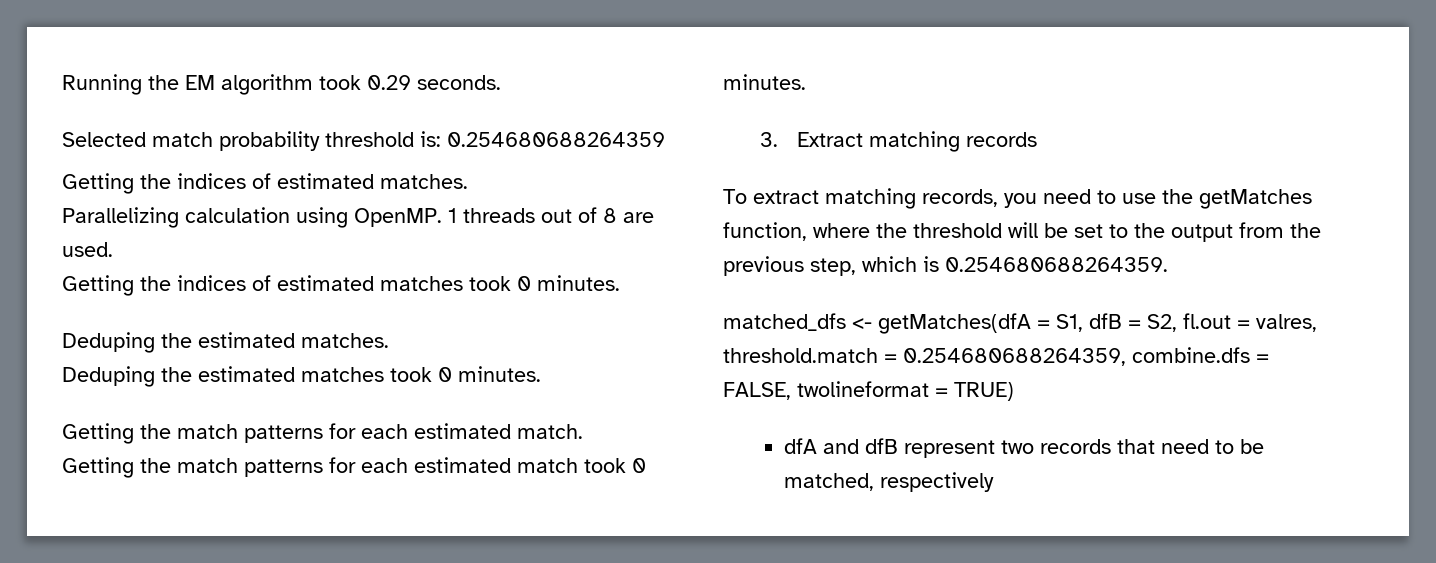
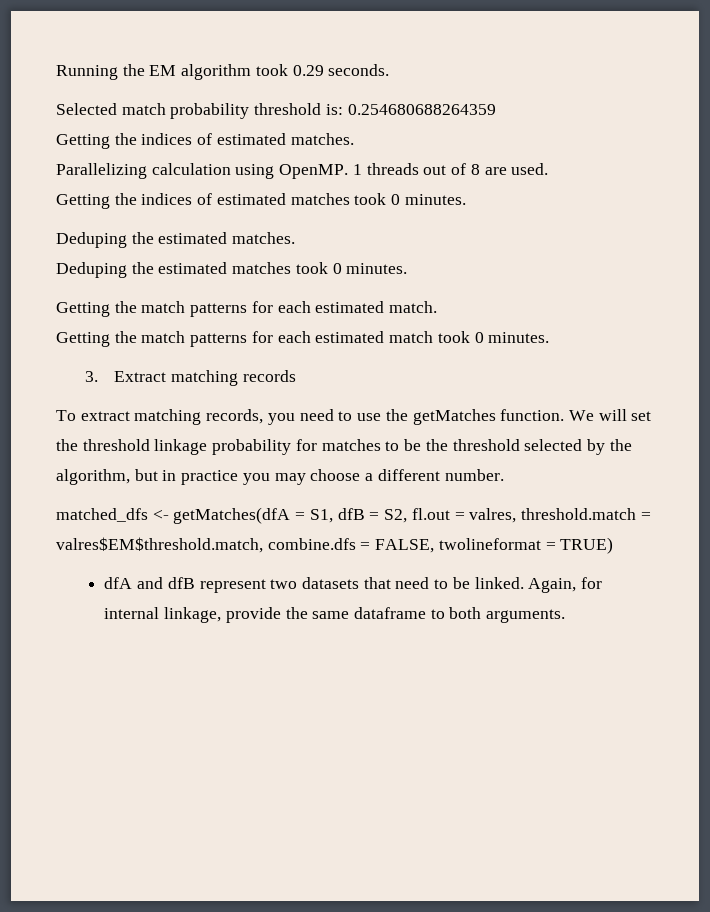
- To extract matching records, you need to use the getMatches function, where the threshold will be set to the output from the previous step, which is 0.254680688264359.
+ To extract matching records, you need to use the getMatches function. We will set the threshold linkage probability for matches to be the threshold selected by the algorithm, but in practice you may choose a different number.
- matched_dfs <- getMatches(dfA = S1, dfB = S2, fl.out = valres, threshold.match = 0.254680688264359, combine.dfs = FALSE, twolineformat = TRUE)
+ matched_dfs <- getMatches(dfA = S1, dfB = S2, fl.out = valres, threshold.match = valres$EM$threshold.match, combine.dfs = FALSE, twolineformat = TRUE)
- dfA and dfB represent two records that need to be matched, respectively
+ dfA and dfB represent two datasets that need to be linked. Again, for internal linkage, provide the same dataframe to both arguments.

